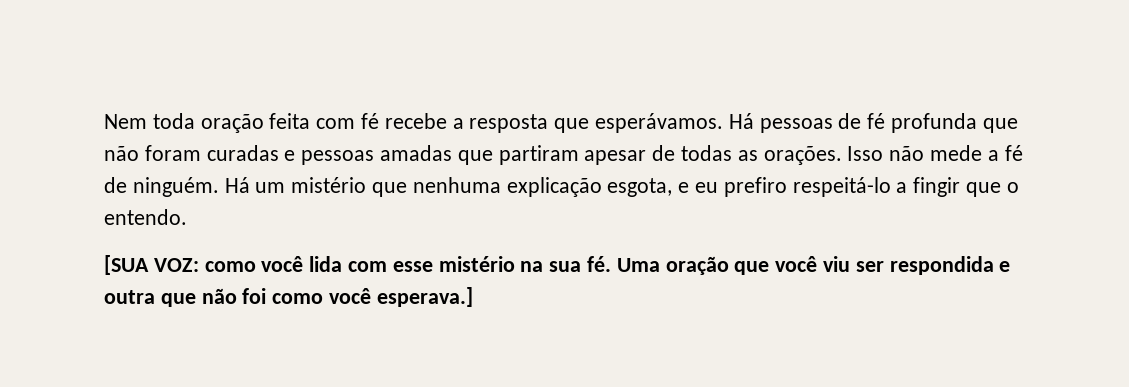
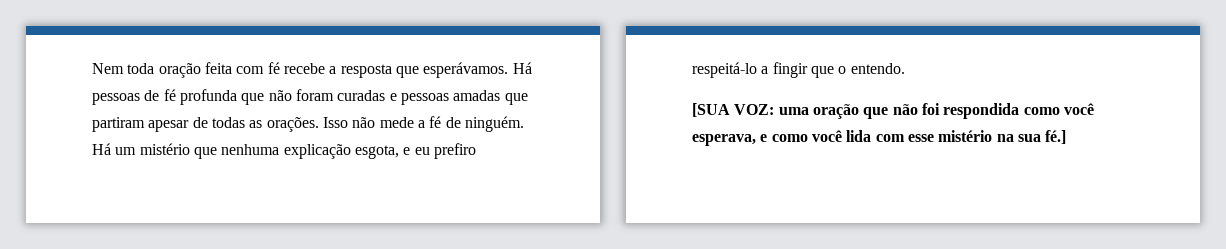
- [SUA VOZ: como você lida com esse mistério na sua fé. Uma oração que você viu ser respondida e outra que não foi como você esperava.]
+ [SUA VOZ: uma oração que não foi respondida como você esperava, e como você lida com esse mistério na sua fé.]

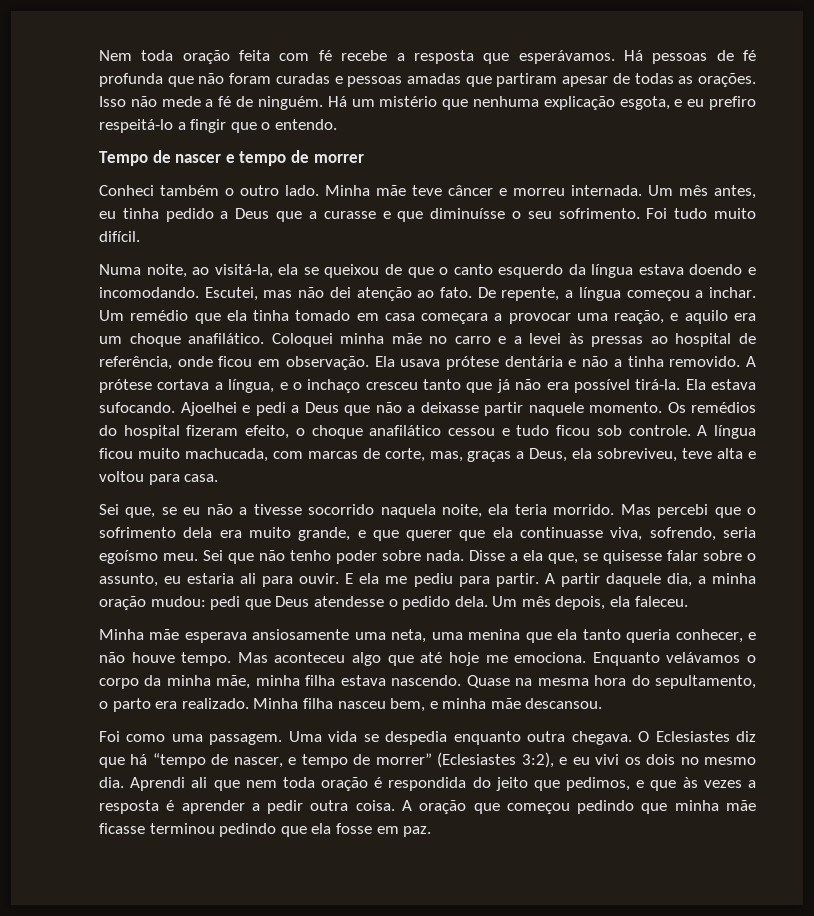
- [SUA VOZ: uma oração que não foi respondida como você esperava, e como você lida com esse mistério na sua fé.]
+ Tempo de nascer e tempo de morrer
+ Conheci também o outro lado. Minha mãe teve câncer e morreu internada. Um mês antes, eu tinha pedido a Deus que a curasse e que diminuísse o seu sofrimento. Foi tudo muito difícil.
+ Numa noite, ao visitá-la, ela se queixou de que o canto esquerdo da língua estava doendo e incomodando. Escutei, mas não dei atenção ao fato. De repente, a língua começou a inchar. Um remédio que ela tinha tomado em casa começara a provocar uma reação, e aquilo era um choque anafilático. Coloquei minha mãe no carro e a levei às pressas ao hospital de referência, onde ficou em observação. Ela usava prótese dentária e não a tinha removido. A prótese cortava a língua, e o inchaço cresceu tanto que já não era possível tirá-la. Ela estava sufocando. Ajoelhei e pedi a Deus que não a deixasse partir naquele momento. Os remédios do hospital fizeram efeito, o choque anafilático cessou e tudo ficou sob controle. A língua ficou muito machucada, com marcas de corte, mas, graças a Deus, ela sobreviveu, teve alta e voltou para casa.
+ Sei que, se eu não a tivesse socorrido naquela noite, ela teria morrido. Mas percebi que o sofrimento dela era muito grande, e que querer que ela continuasse viva, sofrendo, seria egoísmo meu. Sei que não tenho poder sobre nada. Disse a ela que, se quisesse falar sobre o assunto, eu estaria ali para ouvir. E ela me pediu para partir. A partir daquele dia, a minha oração mudou: pedi que Deus atendesse o pedido dela. Um mês depois, ela faleceu.
+ Minha mãe esperava ansiosamente uma neta, uma menina que ela tanto queria conhecer, e não houve tempo. Mas aconteceu algo que até hoje me emociona. Enquanto velávamos o corpo da minha mãe, minha filha estava nascendo. Quase na mesma hora do sepultamento, o parto era realizado. Minha filha nasceu bem, e minha mãe descansou.
+ Foi como uma passagem. Uma vida se despedia enquanto outra chegava. O Eclesiastes diz que há “tempo de nascer, e tempo de morrer” (Eclesiastes 3:2), e eu vivi os dois no mesmo dia. Aprendi ali que nem toda oração é respondida do jeito que pedimos, e que às vezes a resposta é aprender a pedir outra coisa. A oração que começou pedindo que minha mãe ficasse terminou pedindo que ela fosse em paz.

